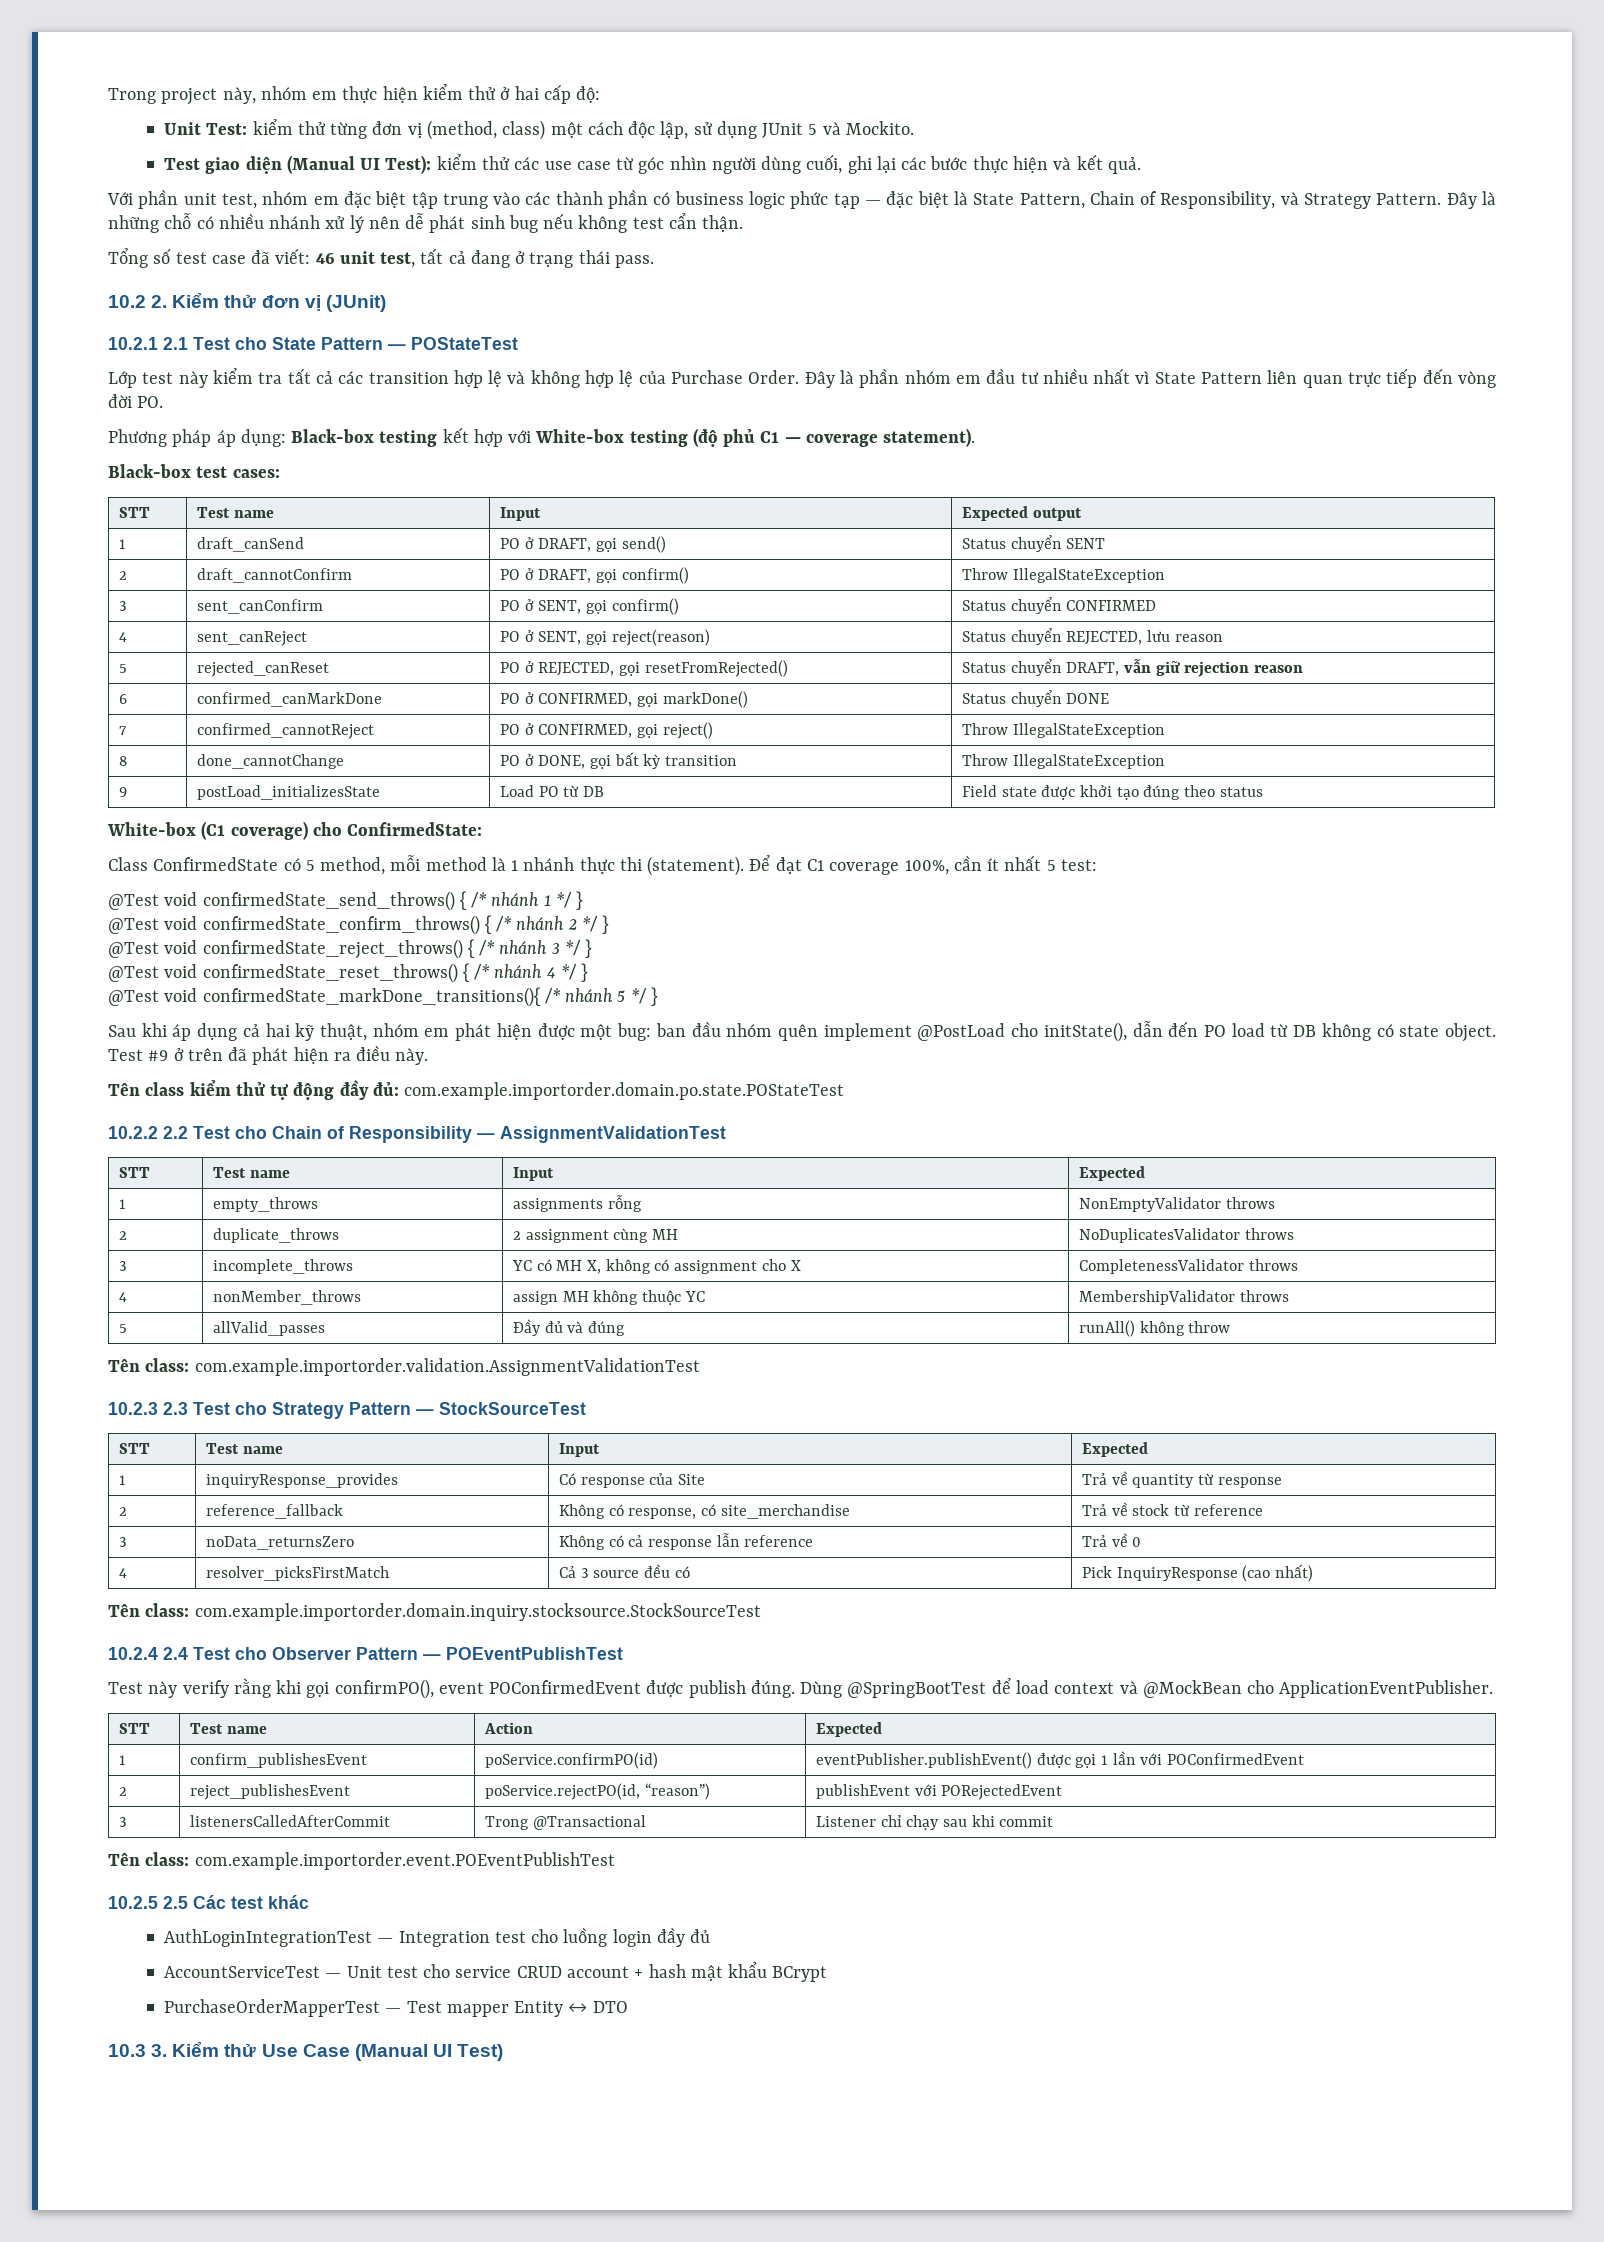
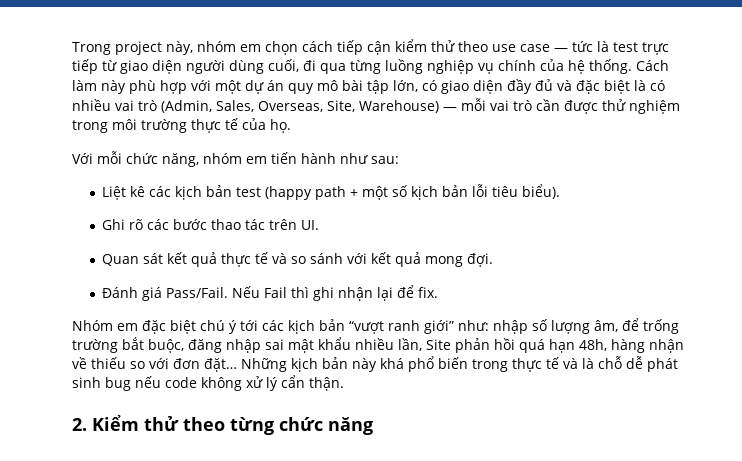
- Trong project này, nhóm em thực hiện kiểm thử ở hai cấp độ:
- Unit Test: kiểm thử từng đơn vị (method, class) một cách độc lập, sử dụng JUnit 5 và Mockito.
- Test giao diện (Manual UI Test): kiểm thử các use case từ góc nhìn người dùng cuối, ghi lại các bước thực hiện và kết quả.
- Với phần unit test, nhóm em đặc biệt tập trung vào các thành phần có business logic phức tạp — đặc biệt là State Pattern, Chain of Responsibility, và Strategy Pattern. Đây là những chỗ có nhiều nhánh xử lý nên dễ phát sinh bug nếu không test cẩn thận.
- Tổng số test case đã viết: 46 unit test, tất cả đang ở trạng thái pass.
- 10.2 2. Kiểm thử đơn vị (JUnit)
- 10.2.1 2.1 Test cho State Pattern — POStateTest
- Lớp test này kiểm tra tất cả các transition hợp lệ và không hợp lệ của Purchase Order. Đây là phần nhóm em đầu tư nhiều nhất vì State Pattern liên quan trực tiếp đến vòng đời PO.
- Phương pháp áp dụng: Black-box testing kết hợp với White-box testing (độ phủ C1 — coverage statement).
- Black-box test cases:
- STT | Test name | Input | Expected output
- 1 | draft_canSend | PO ở DRAFT, gọi send() | Status chuyển SENT
- 2 | draft_cannotConfirm | PO ở DRAFT, gọi confirm() | Throw IllegalStateException
- 3 | sent_canConfirm | PO ở SENT, gọi confirm() | Status chuyển CONFIRMED
- 4 | sent_canReject | PO ở SENT, gọi reject(reason) | Status chuyển REJECTED, lưu reason
- 5 | rejected_canReset | PO ở REJECTED, gọi resetFromRejected() | Status chuyển DRAFT, vẫn giữ rejection reason
- 6 | confirmed_canMarkDone | PO ở CONFIRMED, gọi markDone() | Status chuyển DONE
- 7 | confirmed_cannotReject | PO ở CONFIRMED, gọi reject() | Throw IllegalStateException
- 8 | done_cannotChange | PO ở DONE, gọi bất kỳ transition | Throw IllegalStateException
- 9 | postLoad_initializesState | Load PO từ DB | Field state được khởi tạo đúng theo status
- White-box (C1 coverage) cho ConfirmedState:
- Class ConfirmedState có 5 method, mỗi method là 1 nhánh thực thi (statement). Để đạt C1 coverage 100%, cần ít nhất 5 test:
- @Test void confirmedState_send_throws() { /* nhánh 1 */ }
- @Test void confirmedState_confirm_throws() { /* nhánh 2 */ }
- @Test void confirmedState_reject_throws() { /* nhánh 3 */ }
- @Test void confirmedState_reset_throws() { /* nhánh 4 */ }
- @Test void confirmedState_markDone_transitions(){ /* nhánh 5 */ }
- Sau khi áp dụng cả hai kỹ thuật, nhóm em phát hiện được một bug: ban đầu nhóm quên implement @PostLoad cho initState(), dẫn đến PO load từ DB không có state object. Test #9 ở trên đã phát hiện ra điều này.
- Tên class kiểm thử tự động đầy đủ: com.example.importorder.domain.po.state.POStateTest
- 10.2.2 2.2 Test cho Chain of Responsibility — AssignmentValidationTest
- STT | Test name | Input | Expected
- 1 | empty_throws | assignments rỗng | NonEmptyValidator throws
- 2 | duplicate_throws | 2 assignment cùng MH | NoDuplicatesValidator throws
- 3 | incomplete_throws | YC có MH X, không có assignment cho X | CompletenessValidator throws
- 4 | nonMember_throws | assign MH không thuộc YC | MembershipValidator throws
- 5 | allValid_passes | Đầy đủ và đúng | runAll() không throw
- Tên class: com.example.importorder.validation.AssignmentValidationTest
- 10.2.3 2.3 Test cho Strategy Pattern — StockSourceTest
- STT | Test name | Input | Expected
- 1 | inquiryResponse_provides | Có response của Site | Trả về quantity từ response
- 2 | reference_fallback | Không có response, có site_merchandise | Trả về stock từ reference
- 3 | noData_returnsZero | Không có cả response lẫn reference | Trả về 0
- 4 | resolver_picksFirstMatch | Cả 3 source đều có | Pick InquiryResponse (cao nhất)
- Tên class: com.example.importorder.domain.inquiry.stocksource.StockSourceTest
- 10.2.4 2.4 Test cho Observer Pattern — POEventPublishTest
- Test này verify rằng khi gọi confirmPO(), event POConfirmedEvent được publish đúng. Dùng @SpringBootTest để load context và @MockBean cho ApplicationEventPublisher.
- STT | Test name | Action | Expected
- 1 | confirm_publishesEvent | poService.confirmPO(id) | eventPublisher.publishEvent() được gọi 1 lần với POConfirmedEvent
- 2 | reject_publishesEvent | poService.rejectPO(id, “reason”) | publishEvent với PORejectedEvent
- 3 | listenersCalledAfterCommit | Trong @Transactional | Listener chỉ chạy sau khi commit
- Tên class: com.example.importorder.event.POEventPublishTest
- 10.2.5 2.5 Các test khác
- AuthLoginIntegrationTest — Integration test cho luồng login đầy đủ
- AccountServiceTest — Unit test cho service CRUD account + hash mật khẩu BCrypt
- PurchaseOrderMapperTest — Test mapper Entity ↔ DTO
- 10.3 3. Kiểm thử Use Case (Manual UI Test)
+ Trong project này, nhóm em chọn cách tiếp cận kiểm thử theo use case — tức là test trực tiếp từ giao diện người dùng cuối, đi qua từng luồng nghiệp vụ chính của hệ thống. Cách làm này phù hợp với một dự án quy mô bài tập lớn, có giao diện đầy đủ và đặc biệt là có nhiều vai trò (Admin, Sales, Overseas, Site, Warehouse) — mỗi vai trò cần được thử nghiệm trong môi trường thực tế của họ.
+ Với mỗi chức năng, nhóm em tiến hành như sau:
+ Liệt kê các kịch bản test (happy path + một số kịch bản lỗi tiêu biểu).
+ Ghi rõ các bước thao tác trên UI.
+ Quan sát kết quả thực tế và so sánh với kết quả mong đợi.
+ Đánh giá Pass/Fail. Nếu Fail thì ghi nhận lại để fix.
+ Nhóm em đặc biệt chú ý tới các kịch bản “vượt ranh giới” như: nhập số lượng âm, để trống trường bắt buộc, đăng nhập sai mật khẩu nhiều lần, Site phản hồi quá hạn 48h, hàng nhận về thiếu so với đơn đặt… Những kịch bản này khá phổ biến trong thực tế và là chỗ dễ phát sinh bug nếu code không xử lý cẩn thận.
+ 2. Kiểm thử theo từng chức năng

